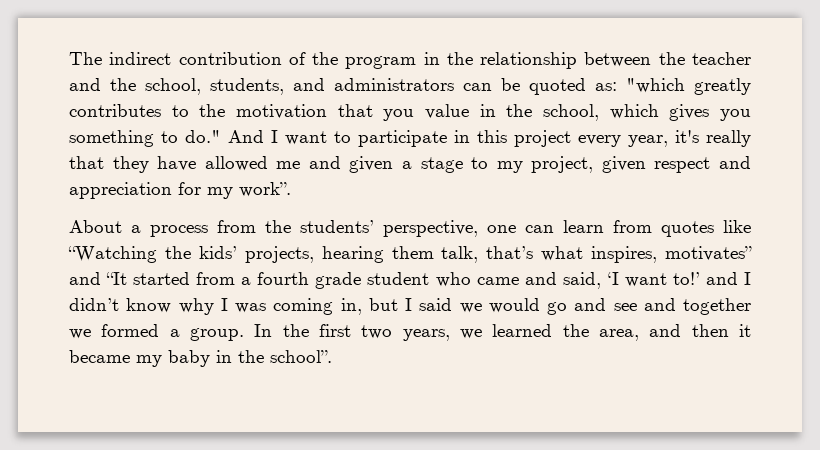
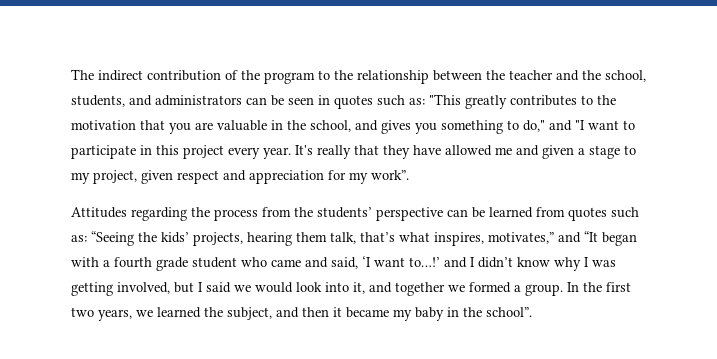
- The indirect contribution of the program in the relationship between the teacher and the school, students, and administrators can be quoted as: "which greatly contributes to the motivation that you value in the school, which gives you something to do." And I want to participate in this project every year, it's really that they have allowed me and given a stage to my project, given respect and appreciation for my work”.
+ The indirect contribution of the program to the relationship between the teacher and the school, students, and administrators can be seen in quotes such as: "This greatly contributes to the motivation that you are valuable in the school, and gives you something to do," and "I want to participate in this project every year. It's really that they have allowed me and given a stage to my project, given respect and appreciation for my work”.
- About a process from the students’ perspective, one can learn from quotes like “Watching the kids’ projects, hearing them talk, that’s what inspires, motivates” and “It started from a fourth grade student who came and said, ‘I want to!’ and I didn’t know why I was coming in, but I said we would go and see and together we formed a group.
+ Attitudes regarding the process from the students’ perspective can be learned from quotes such as: “Seeing the kids’ projects, hearing them talk, that’s what inspires, motivates,” and “It began with a fourth grade student who came and said, ‘I want to…!’ and I didn’t know why I was getting involved, but I said we would look into it, and together we formed a group.
- In the first two years, we learned the area, and then it became my baby in the school”.
+ In the first two years, we learned the subject, and then it became my baby in the school”.

